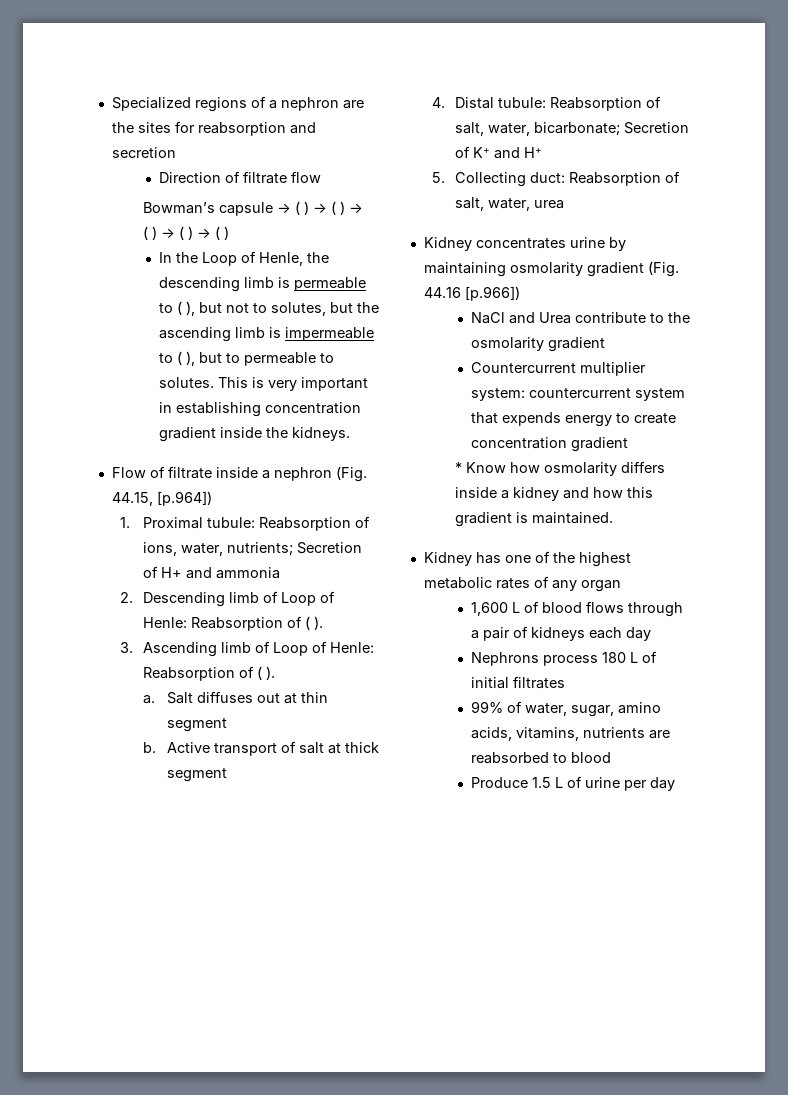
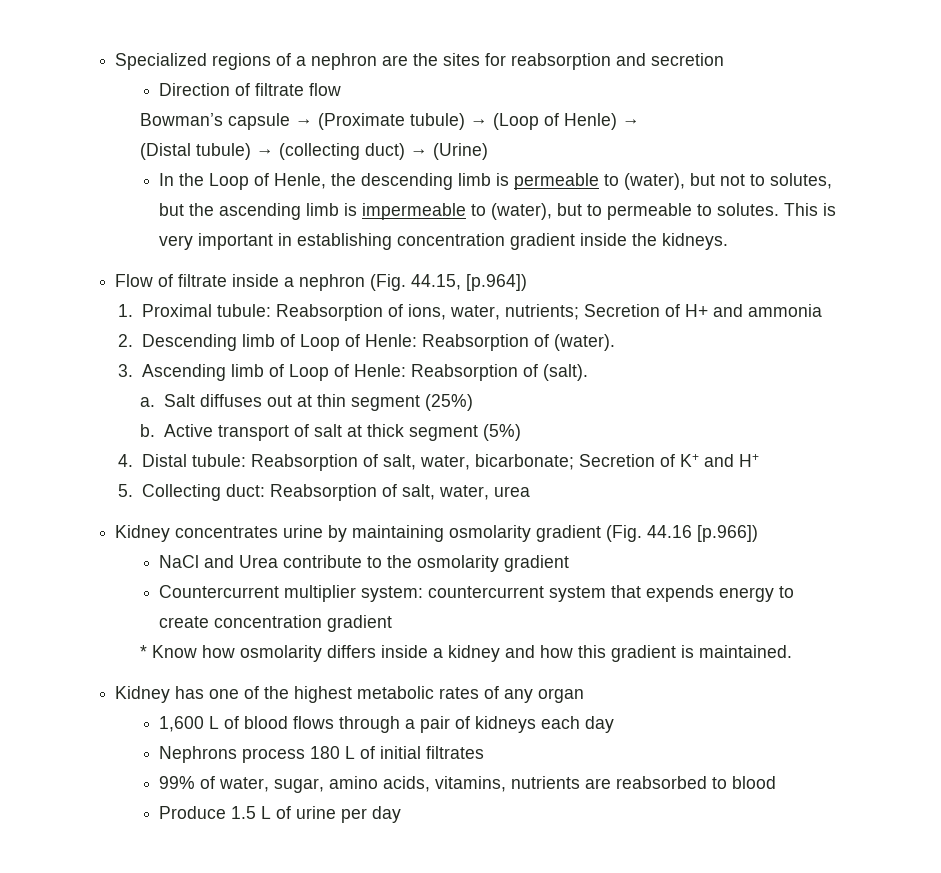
- Bowman’s capsule → ( ) → ( ) →
- ( ) → ( ) → ( )
+ Bowman’s capsule → (Proximate tubule) → (Loop of Henle) →
+ (Distal tubule) → (collecting duct) → (Urine)
- In the Loop of Henle, the descending limb is permeable to ( ), but not to solutes, but the ascending limb is impermeable to ( ), but to permeable to solutes.
+ In the Loop of Henle, the descending limb is permeable to (water), but not to solutes, but the ascending limb is impermeable to (water), but to permeable to solutes.
- 2. Descending limb of Loop of Henle: Reabsorption of ( ).
+ 2. Descending limb of Loop of Henle: Reabsorption of (water).
- 3. Ascending limb of Loop of Henle: Reabsorption of ( ).
+ 3. Ascending limb of Loop of Henle: Reabsorption of (salt).
- Salt diffuses out at thin segment
+ Salt diffuses out at thin segment (25%)
- Active transport of salt at thick segment
+ Active transport of salt at thick segment (5%)

